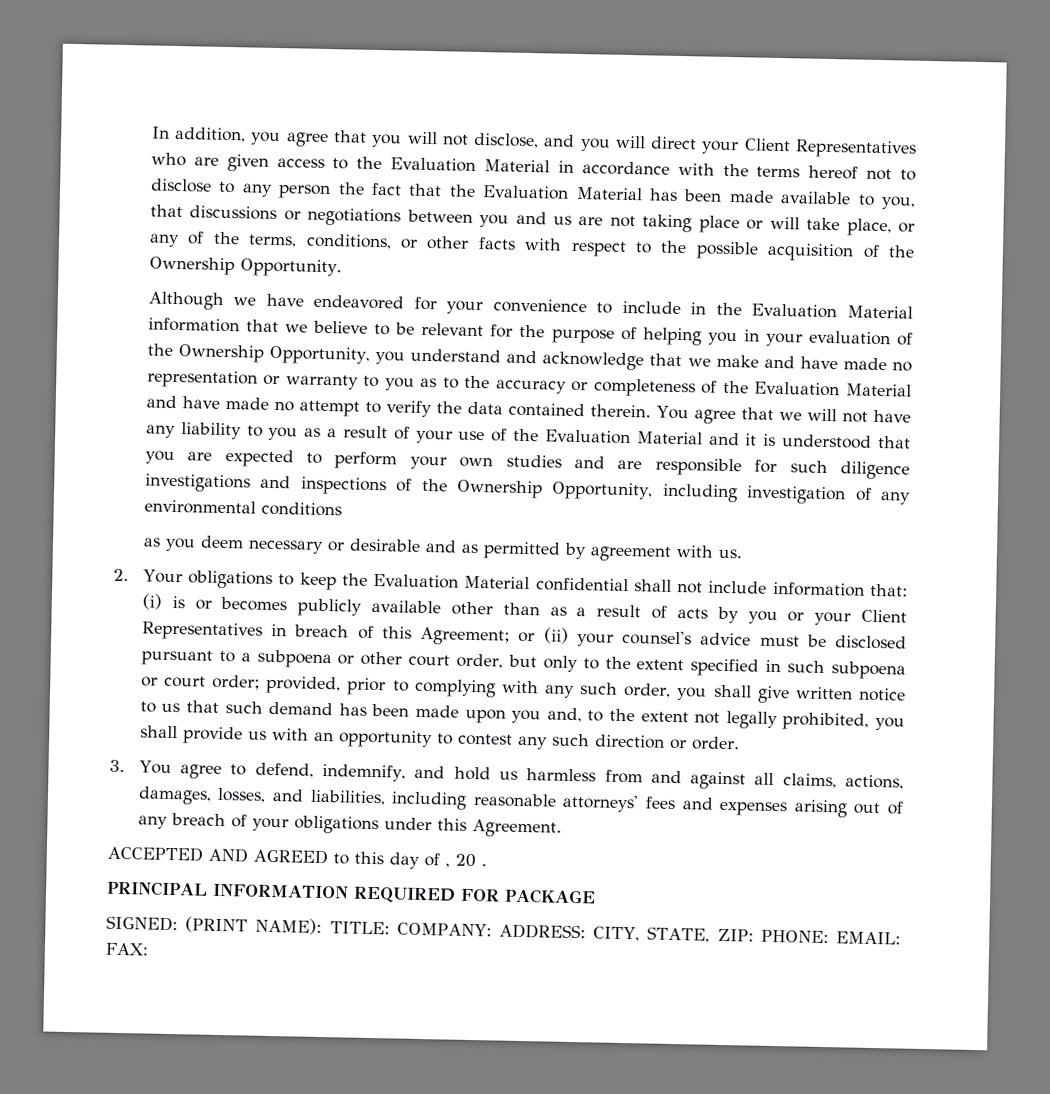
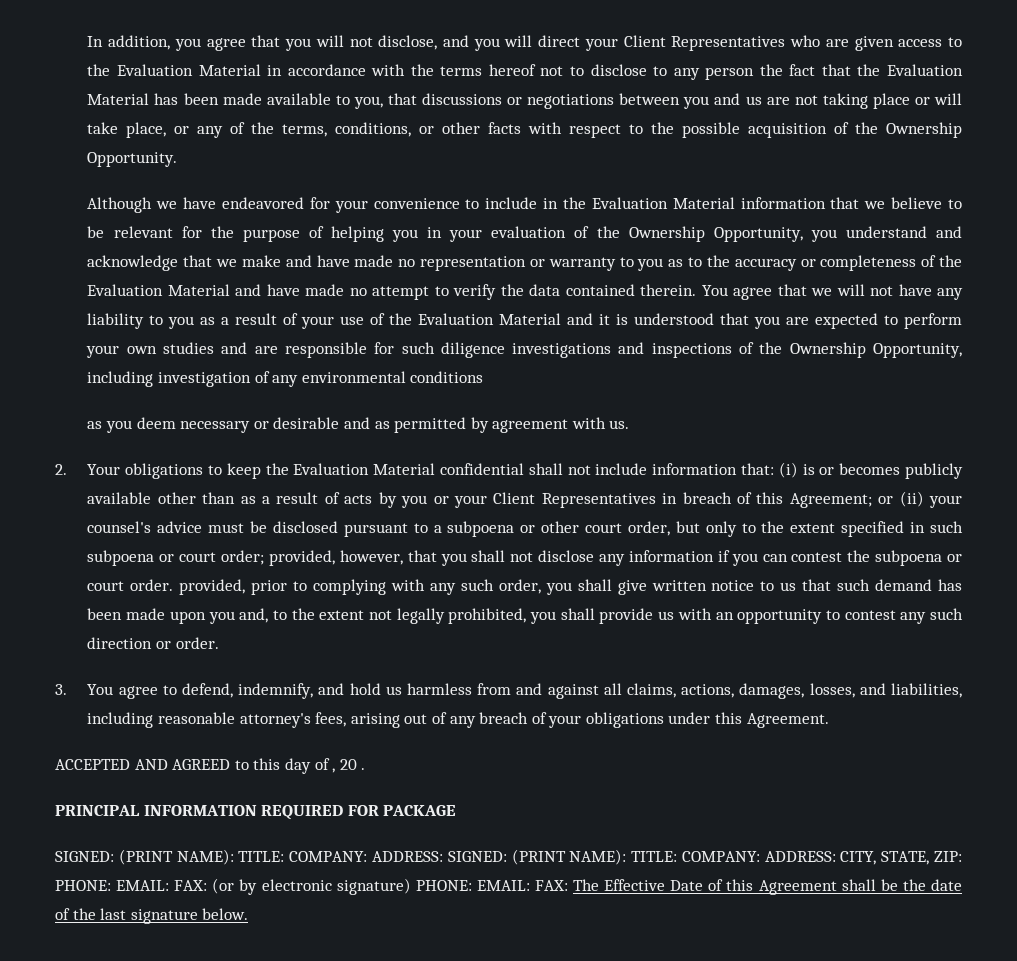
- provided, prior to complying with any such order, you shall give written notice to us that such demand has been made upon you and, to the extent not legally prohibited, you shall provide us with an opportunity to contest any such direction or order.
+ provided, however, that you shall not disclose any information if you can contest the subpoena or court order. provided, prior to complying with any such order, you shall give written notice to us that such demand has been made upon you and, to the extent not legally prohibited, you shall provide us with an opportunity to contest any such direction or order.
- 3. You agree to defend, indemnify, and hold us harmless from and against all claims, actions, damages, losses, and liabilities, including reasonable attorneys' fees and expenses arising out of any breach of your obligations under this Agreement.
+ 3. You agree to defend, indemnify, and hold us harmless from and against all claims, actions, damages, losses, and liabilities, including reasonable attorney's fees, arising out of any breach of your obligations under this Agreement.
- SIGNED: (PRINT NAME): TITLE: COMPANY: ADDRESS: CITY, STATE, ZIP: PHONE: EMAIL: FAX:
+ SIGNED: (PRINT NAME): TITLE: COMPANY: ADDRESS: SIGNED: (PRINT NAME): TITLE: COMPANY: ADDRESS: CITY, STATE, ZIP: PHONE: EMAIL: FAX: (or by electronic signature) PHONE: EMAIL: FAX: The Effective Date of this Agreement shall be the date of the last signature below.

